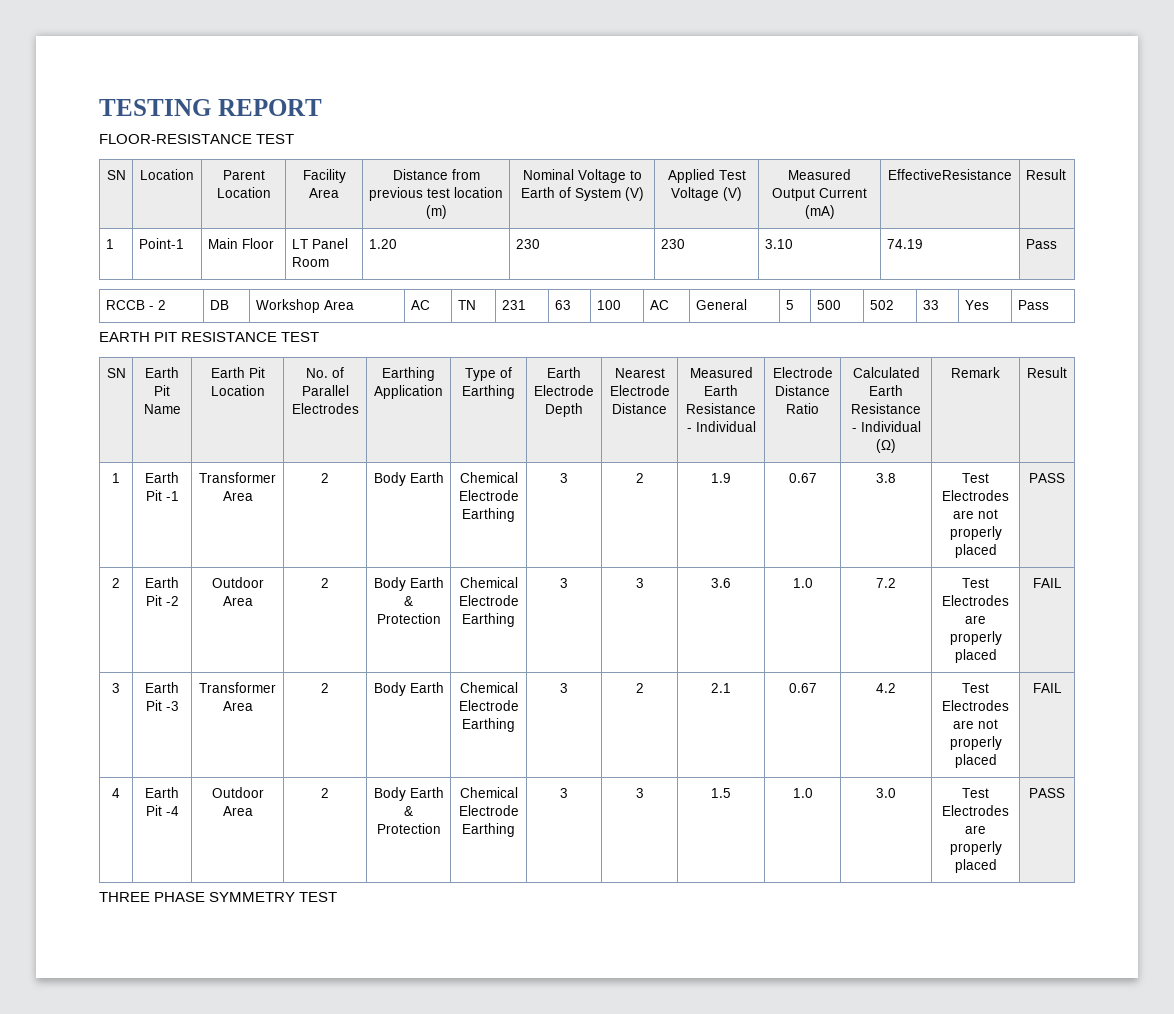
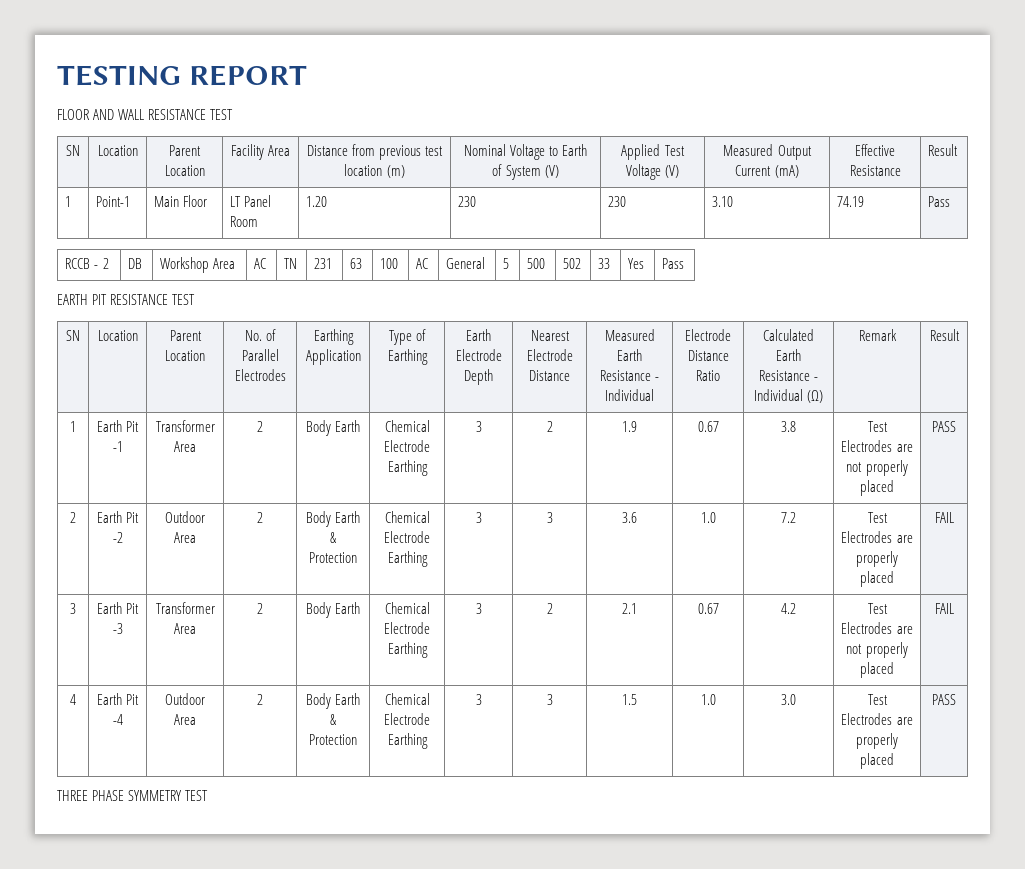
- FLOOR-RESISTANCE TEST
+ FLOOR AND WALL RESISTANCE TEST
- SN | Location | Parent Location | Facility Area | Distance from previous test location (m) | Nominal Voltage to Earth of System (V) | Applied Test Voltage (V) | Measured Output Current (mA) | EffectiveResistance | Result
+ SN | Location | Parent Location | Facility Area | Distance from previous test location (m) | Nominal Voltage to Earth of System (V) | Applied Test Voltage (V) | Measured Output Current (mA) | Effective Resistance | Result
- SN | Earth Pit Name | Earth Pit Location | No. of Parallel Electrodes | Earthing Application | Type of Earthing | Earth Electrode Depth | Nearest Electrode Distance | Measured Earth Resistance - Individual | Electrode Distance Ratio | Calculated Earth Resistance - Individual (Ω) | Remark | Result
+ SN | Location | Parent Location | No. of Parallel Electrodes | Earthing Application | Type of Earthing | Earth Electrode Depth | Nearest Electrode Distance | Measured Earth Resistance - Individual | Electrode Distance Ratio | Calculated Earth Resistance - Individual (Ω) | Remark | Result

